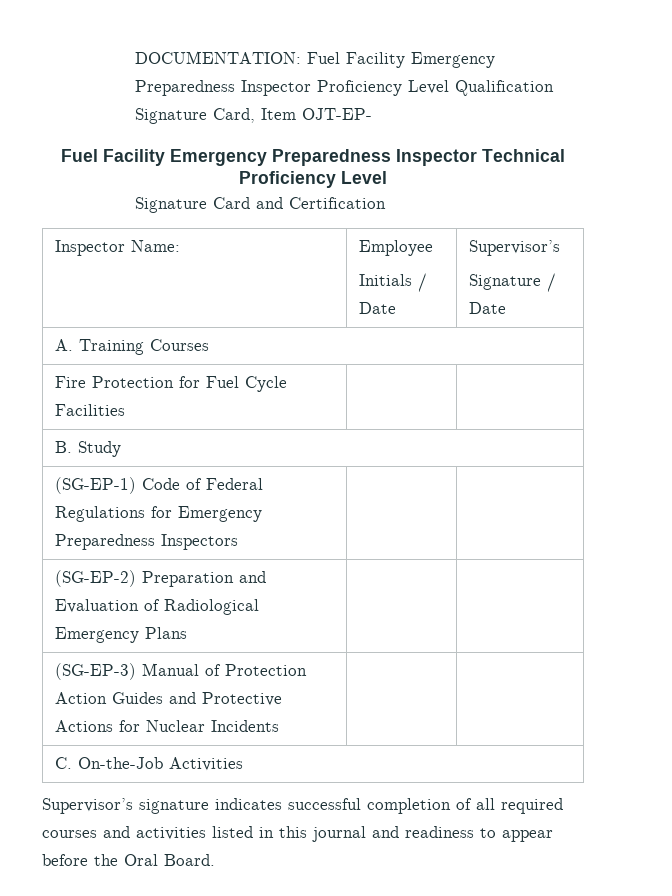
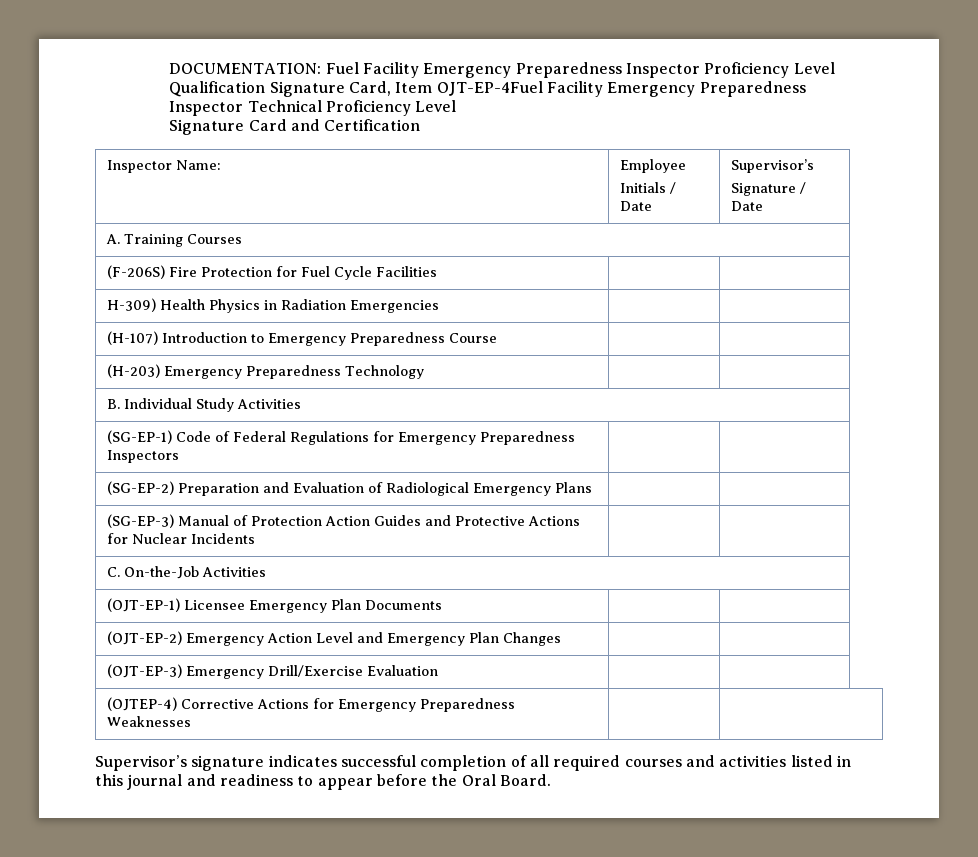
- DOCUMENTATION: Fuel Facility Emergency Preparedness Inspector Proficiency Level Qualification Signature Card, Item OJT-EP-
- Fuel Facility Emergency Preparedness Inspector Technical Proficiency Level
+ DOCUMENTATION: Fuel Facility Emergency Preparedness Inspector Proficiency Level Qualification Signature Card, Item OJT-EP-4Fuel Facility Emergency Preparedness Inspector Technical Proficiency Level
- Fire Protection for Fuel Cycle Facilities | |
+ (F-206S) Fire Protection for Fuel Cycle Facilities | |
+ H-309) Health Physics in Radiation Emergencies | |
+ (H-107) Introduction to Emergency Preparedness Course | |
+ (H-203) Emergency Preparedness Technology | |
- B. Study
+ B. Individual Study Activities
+ (OJT-EP-1) Licensee Emergency Plan Documents | |
+ (OJT-EP-2) Emergency Action Level and Emergency Plan Changes | |
+ (OJT-EP-3) Emergency Drill/Exercise Evaluation | |
+ (OJTEP-4) Corrective Actions for Emergency Preparedness Weaknesses | |

